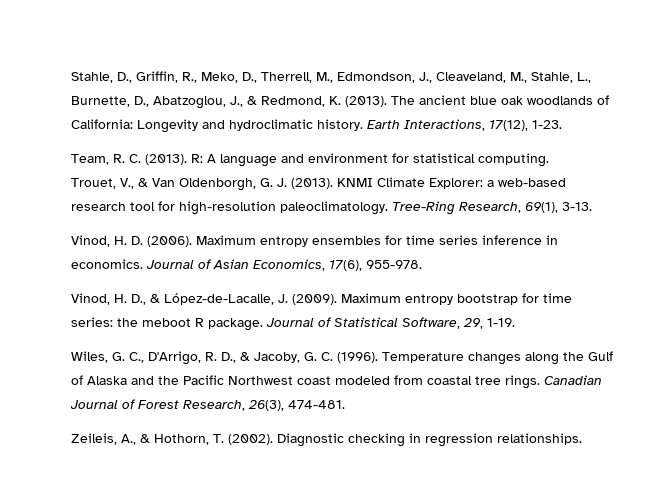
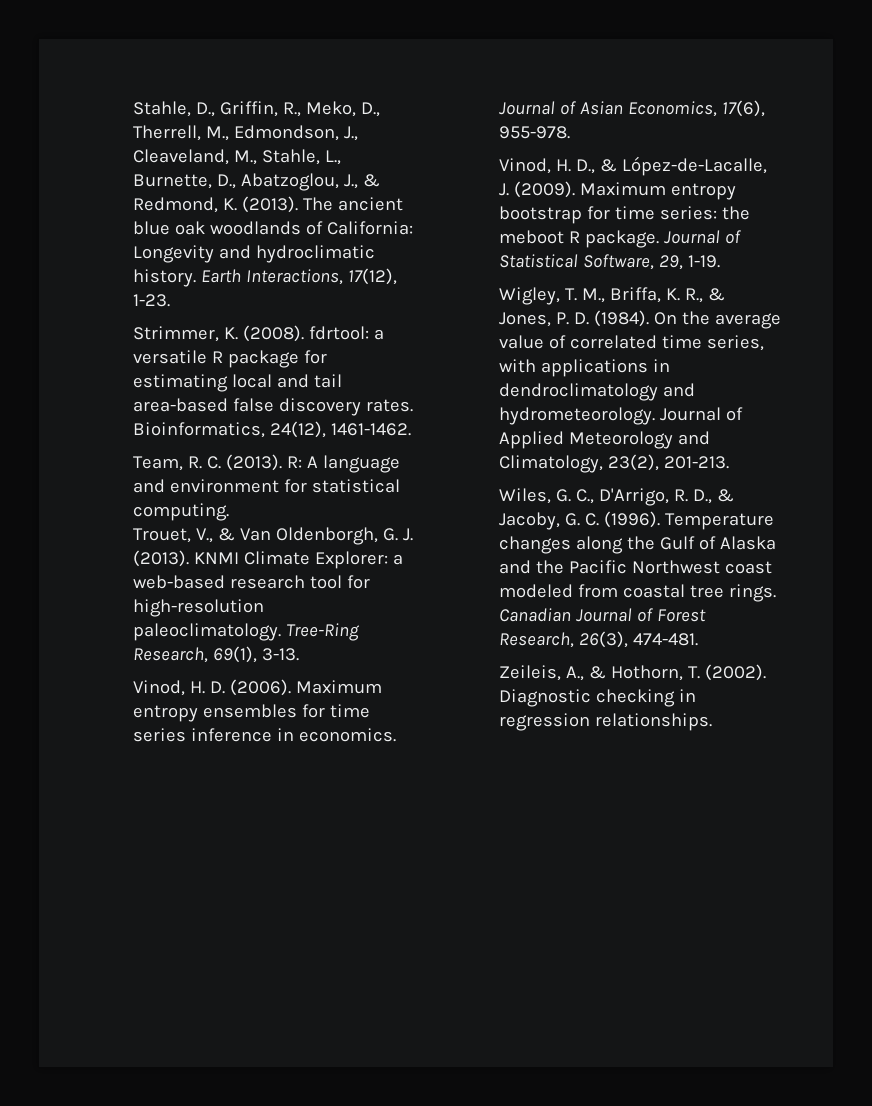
+ Strimmer, K. (2008). fdrtool: a versatile R package for estimating local and tail area-based false discovery rates. Bioinformatics, 24(12), 1461-1462.
+ Wigley, T. M., Briffa, K. R., & Jones, P. D. (1984). On the average value of correlated time series, with applications in dendroclimatology and hydrometeorology. Journal of Applied Meteorology and Climatology, 23(2), 201-213.

